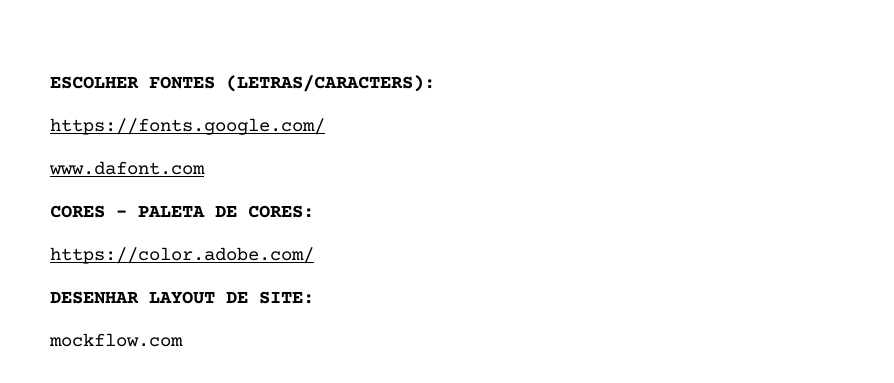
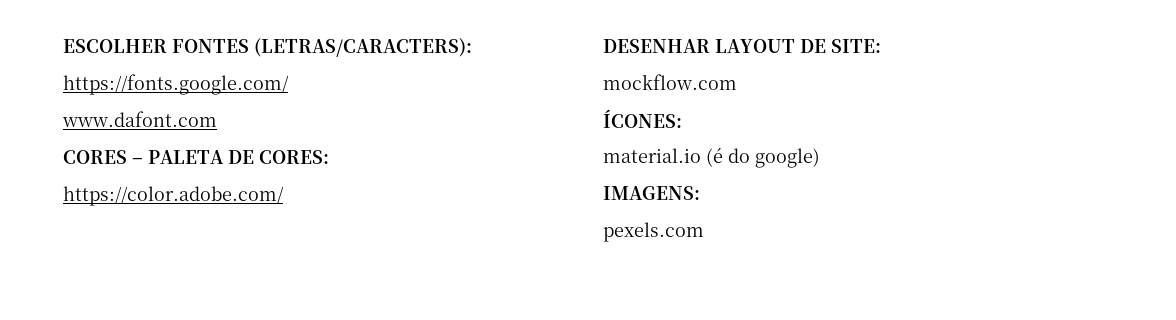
+ ÍCONES:
+ material.io (é do google)
+ IMAGENS:
+ pexels.com

